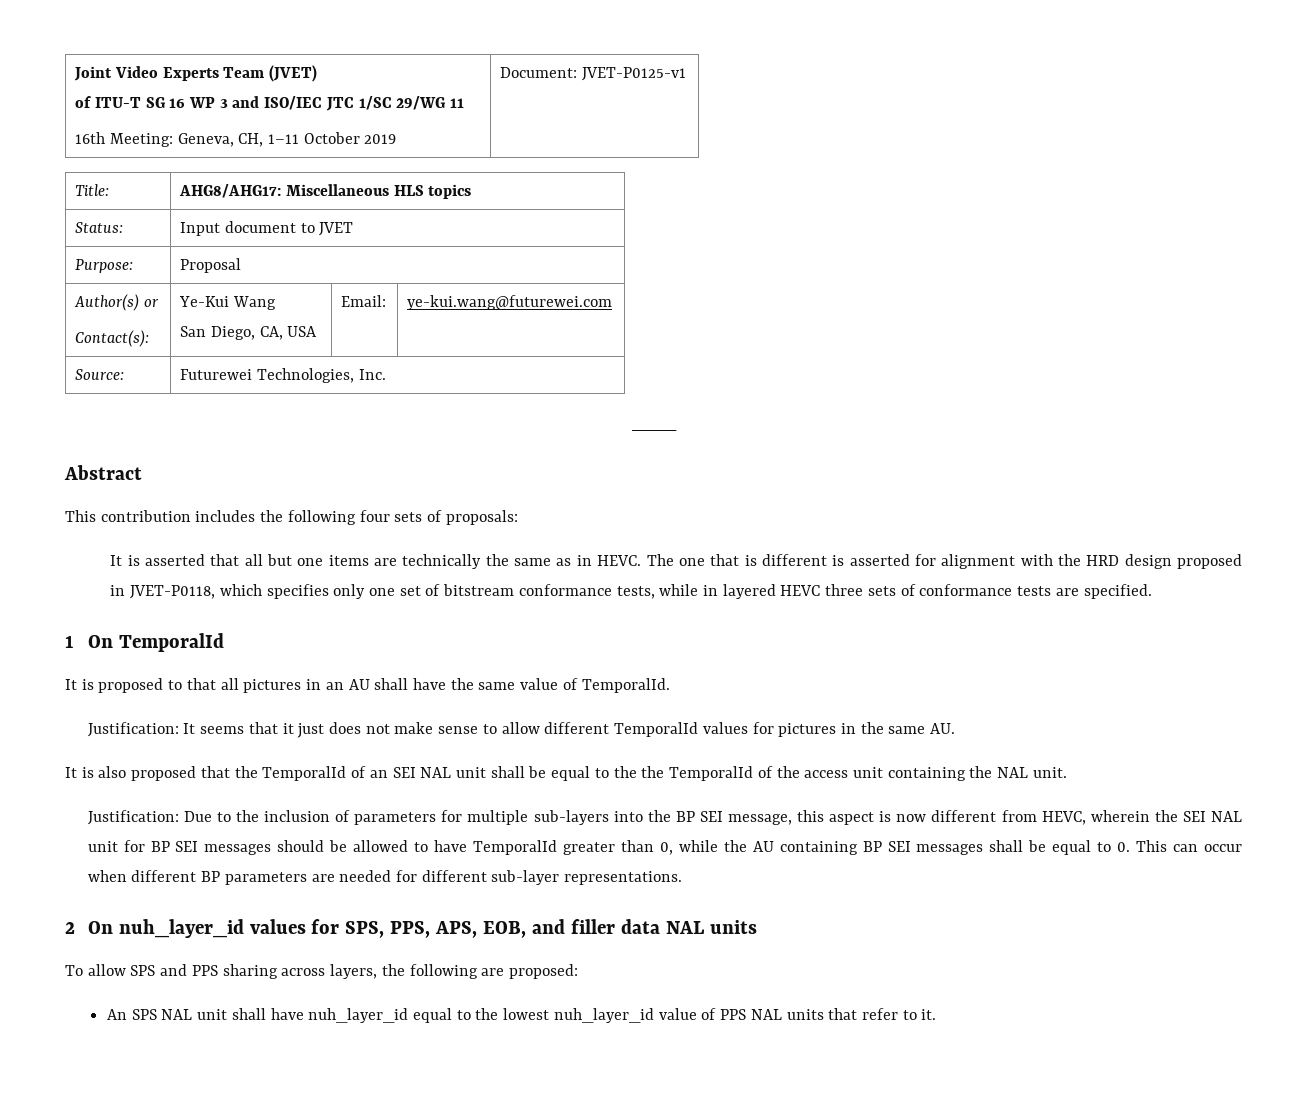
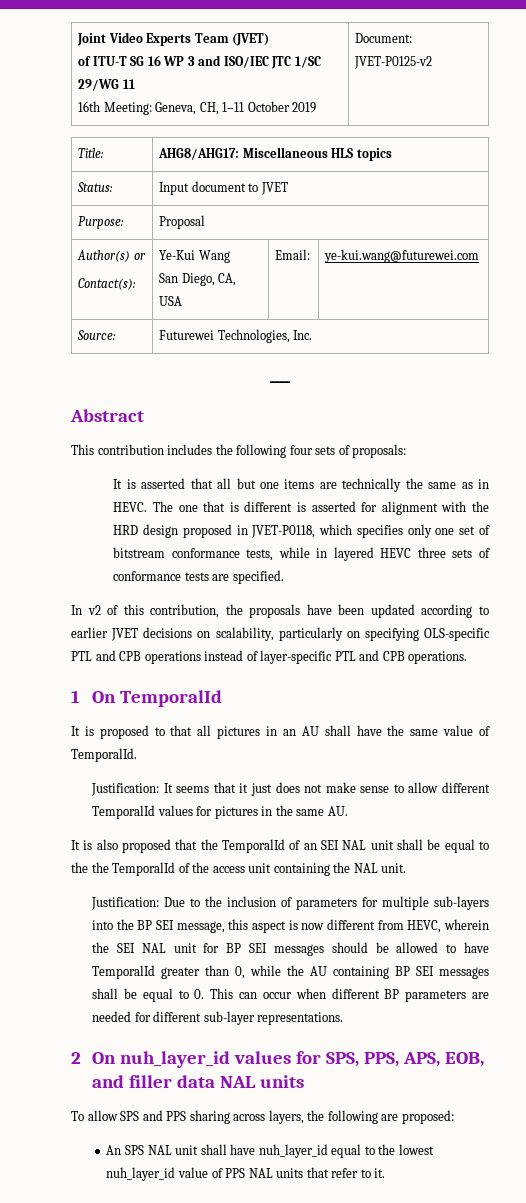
  Joint Video Experts Team (JVET)
  of ITU-T SG 16 WP 3 and ISO/IEC JTC 1/SC 29/WG 11
- 16th Meeting: Geneva, CH, 1–11 October 2019 | Document: JVET-P0125-v1
+ 16th Meeting: Geneva, CH, 1–11 October 2019 | Document: JVET-P0125-v2
+ In v2 of this contribution, the proposals have been updated according to earlier JVET decisions on scalability, particularly on specifying OLS-specific PTL and CPB operations instead of layer-specific PTL and CPB operations.

